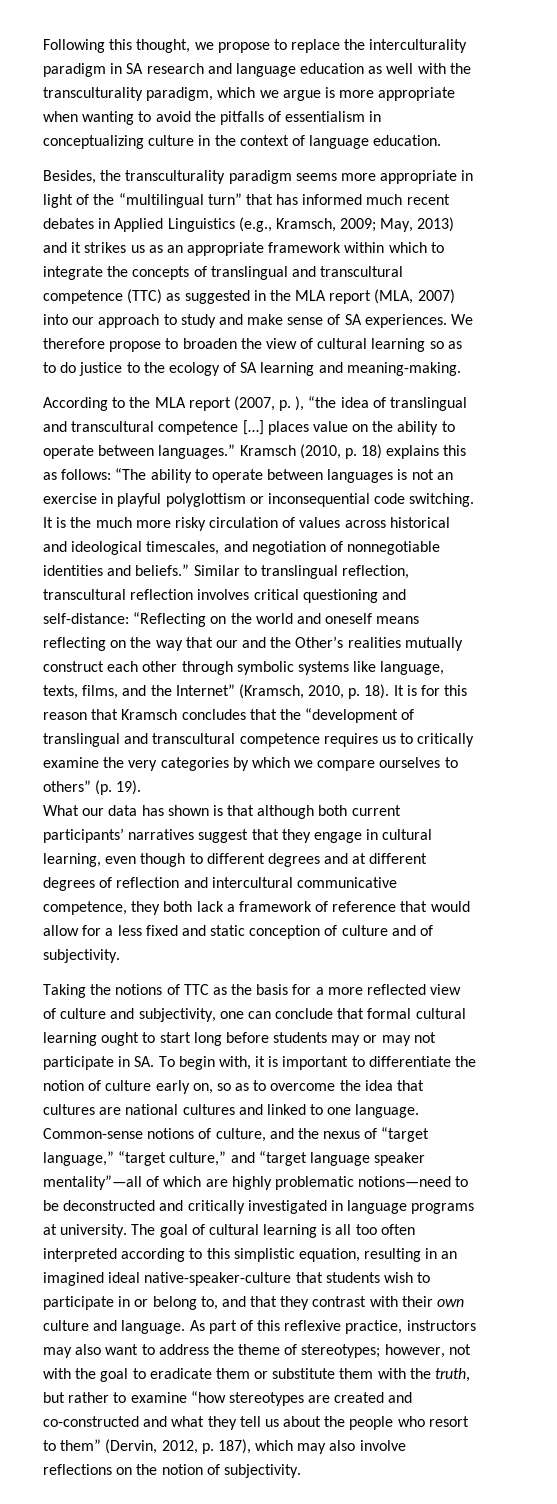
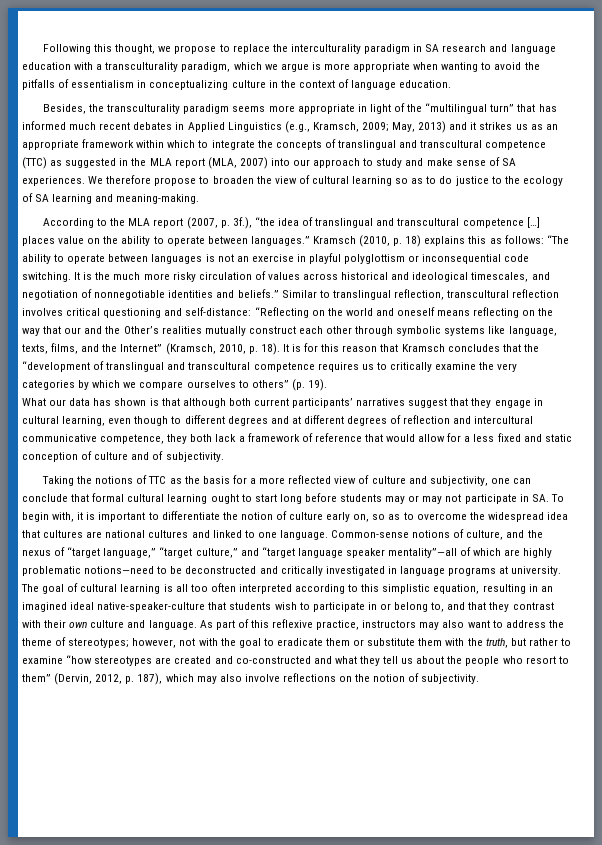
- Following this thought, we propose to replace the interculturality paradigm in SA research and language education as well with the transculturality paradigm, which we argue is more appropriate when wanting to avoid the pitfalls of essentialism in conceptualizing culture in the context of language education.
+ Following this thought, we propose to replace the interculturality paradigm in SA research and language education with a transculturality paradigm, which we argue is more appropriate when wanting to avoid the pitfalls of essentialism in conceptualizing culture in the context of language education.
- According to the MLA report (2007, p. ), “the idea of translingual and transcultural competence […] places value on the ability to operate between languages.”
+ According to the MLA report (2007, p. 3f.), “the idea of translingual and transcultural competence […] places value on the ability to operate between languages.”
- Taking the notions of TTC as the basis for a more reflected view of culture and subjectivity, one can conclude that formal cultural learning ought to start long before students may or may not participate in SA. To begin with, it is important to differentiate the notion of culture early on, so as to overcome the idea that cultures are national cultures and linked to one language.
+ Taking the notions of TTC as the basis for a more reflected view of culture and subjectivity, one can conclude that formal cultural learning ought to start long before students may or may not participate in SA. To begin with, it is important to differentiate the notion of culture early on, so as to overcome the widespread idea that cultures are national cultures and linked to one language.

